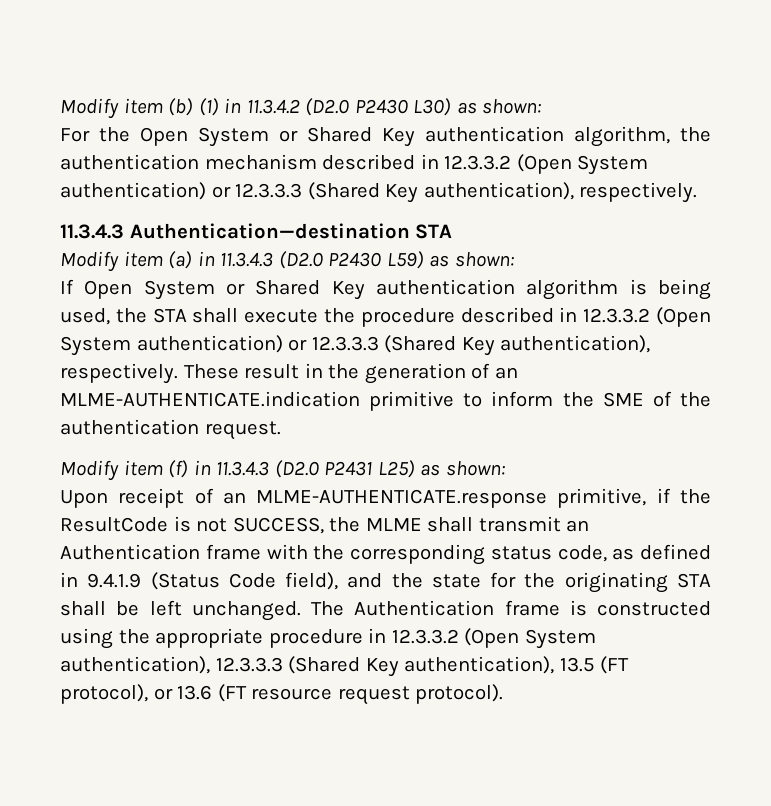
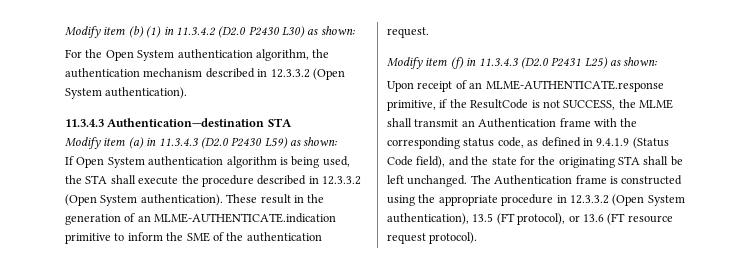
- For the Open System or Shared Key authentication algorithm, the authentication mechanism described in 12.3.3.2 (Open System authentication) or 12.3.3.3 (Shared Key authentication), respectively.
+ For the Open System authentication algorithm, the authentication mechanism described in 12.3.3.2 (Open System authentication).
- If Open System or Shared Key authentication algorithm is being used, the STA shall execute the procedure described in 12.3.3.2 (Open System authentication) or 12.3.3.3 (Shared Key authentication), respectively.
+ If Open System authentication algorithm is being used, the STA shall execute the procedure described in 12.3.3.2 (Open System authentication).
- The Authentication frame is constructed using the appropriate procedure in 12.3.3.2 (Open System authentication), 12.3.3.3 (Shared Key authentication), 13.5 (FT protocol), or 13.6 (FT resource request protocol).
+ The Authentication frame is constructed using the appropriate procedure in 12.3.3.2 (Open System authentication), 13.5 (FT protocol), or 13.6 (FT resource request protocol).

